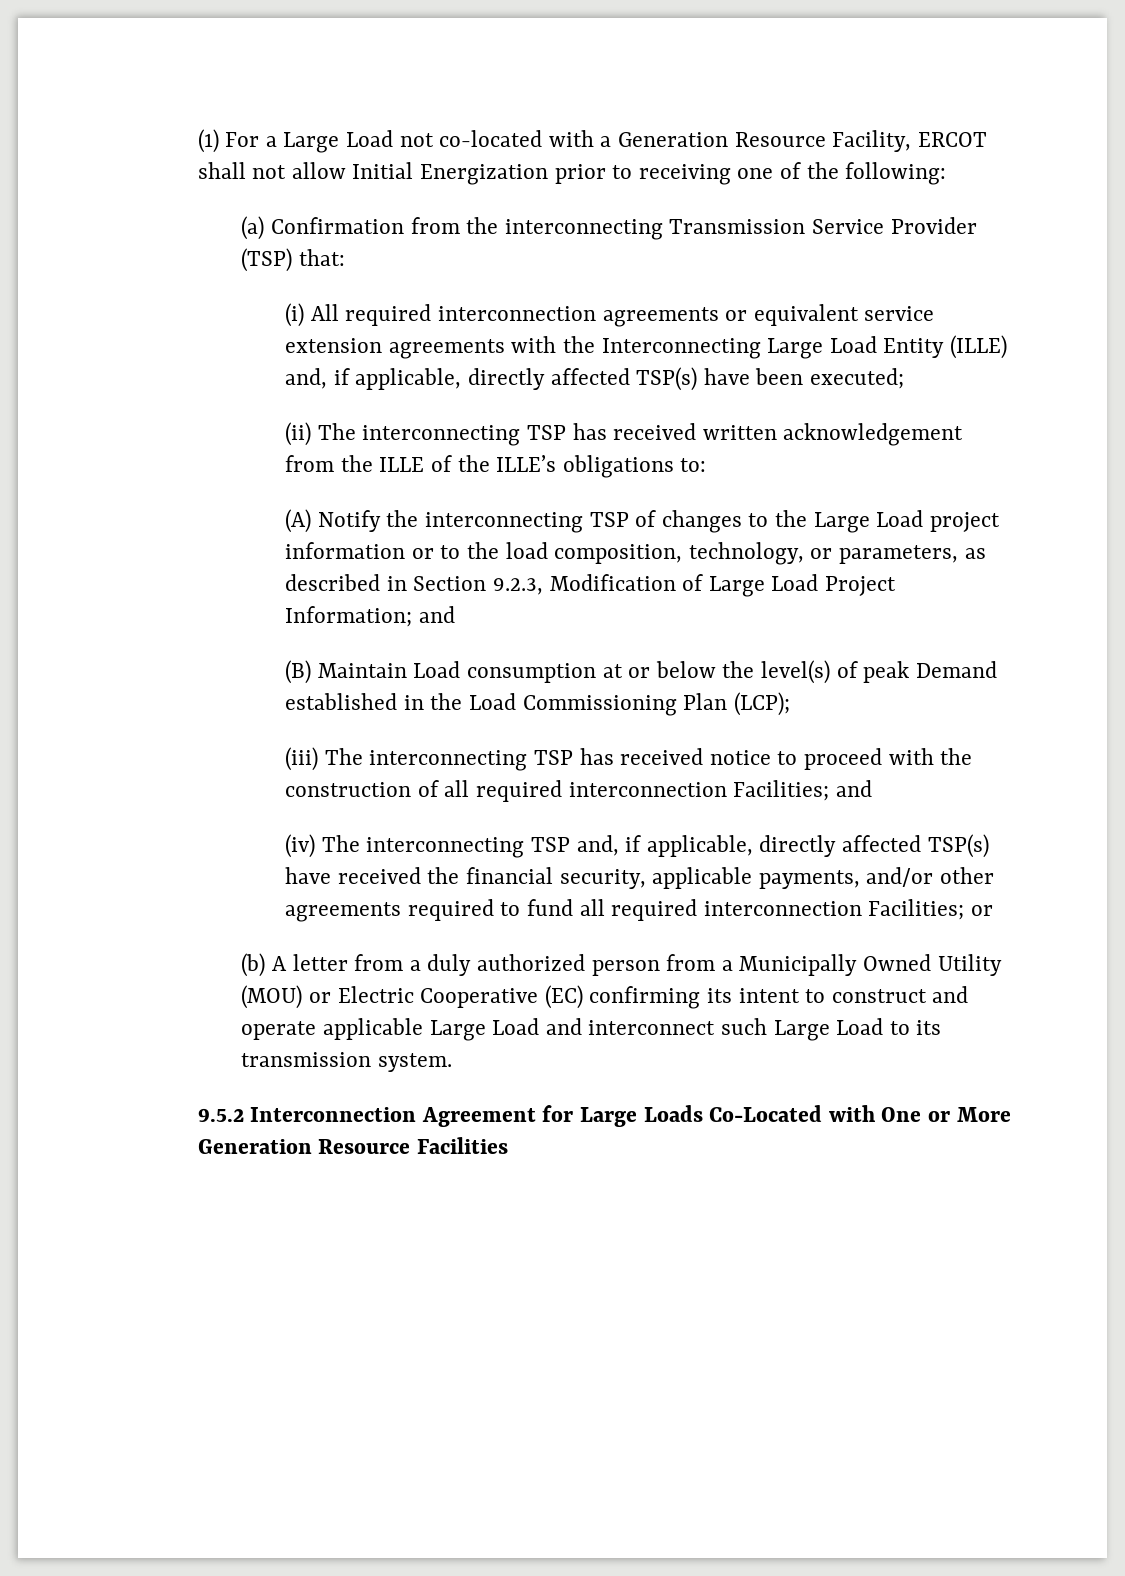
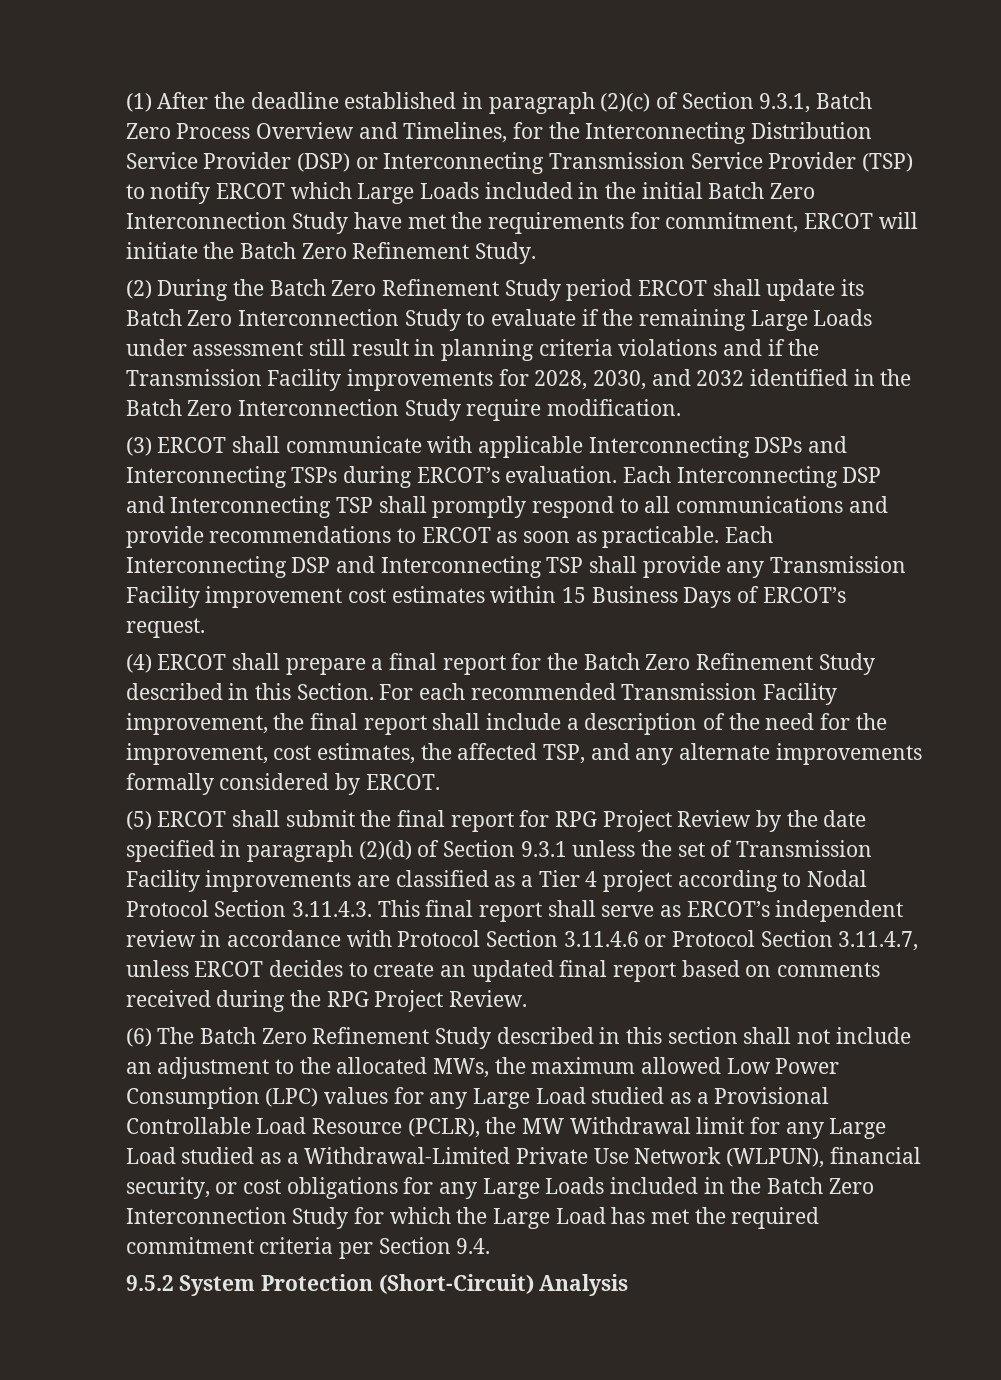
- (1) For a Large Load not co-located with a Generation Resource Facility, ERCOT shall not allow Initial Energization prior to receiving one of the following:
- (a) Confirmation from the interconnecting Transmission Service Provider (TSP) that:
- (i) All required interconnection agreements or equivalent service extension agreements with the Interconnecting Large Load Entity (ILLE) and, if applicable, directly affected TSP(s) have been executed;
- (ii) The interconnecting TSP has received written acknowledgement from the ILLE of the ILLE’s obligations to:
- (A) Notify the interconnecting TSP of changes to the Large Load project information or to the load composition, technology, or parameters, as described in Section 9.2.3, Modification of Large Load Project Information; and
- (B) Maintain Load consumption at or below the level(s) of peak Demand established in the Load Commissioning Plan (LCP);
- (iii) The interconnecting TSP has received notice to proceed with the construction of all required interconnection Facilities; and
- (iv) The interconnecting TSP and, if applicable, directly affected TSP(s) have received the financial security, applicable payments, and/or other agreements required to fund all required interconnection Facilities; or
- (b) A letter from a duly authorized person from a Municipally Owned Utility (MOU) or Electric Cooperative (EC) confirming its intent to construct and operate applicable Large Load and interconnect such Large Load to its transmission system.
- 9.5.2 Interconnection Agreement for Large Loads Co-Located with One or More Generation Resource Facilities
+ (1) After the deadline established in paragraph (2)(c) of Section 9.3.1, Batch Zero Process Overview and Timelines, for the Interconnecting Distribution Service Provider (DSP) or Interconnecting Transmission Service Provider (TSP) to notify ERCOT which Large Loads included in the initial Batch Zero Interconnection Study have met the requirements for commitment, ERCOT will initiate the Batch Zero Refinement Study.
+ (2) During the Batch Zero Refinement Study period ERCOT shall update its Batch Zero Interconnection Study to evaluate if the remaining Large Loads under assessment still result in planning criteria violations and if the Transmission Facility improvements for 2028, 2030, and 2032 identified in the Batch Zero Interconnection Study require modification.
+ (3) ERCOT shall communicate with applicable Interconnecting DSPs and Interconnecting TSPs during ERCOT’s evaluation. Each Interconnecting DSP and Interconnecting TSP shall promptly respond to all communications and provide recommendations to ERCOT as soon as practicable. Each Interconnecting DSP and Interconnecting TSP shall provide any Transmission Facility improvement cost estimates within 15 Business Days of ERCOT’s request.
+ (4) ERCOT shall prepare a final report for the Batch Zero Refinement Study described in this Section. For each recommended Transmission Facility improvement, the final report shall include a description of the need for the improvement, cost estimates, the affected TSP, and any alternate improvements formally considered by ERCOT.
+ (5) ERCOT shall submit the final report for RPG Project Review by the date specified in paragraph (2)(d) of Section 9.3.1 unless the set of Transmission Facility improvements are classified as a Tier 4 project according to Nodal Protocol Section 3.11.4.3. This final report shall serve as ERCOT’s independent review in accordance with Protocol Section 3.11.4.6 or Protocol Section 3.11.4.7, unless ERCOT decides to create an updated final report based on comments received during the RPG Project Review.
+ (6) The Batch Zero Refinement Study described in this section shall not include an adjustment to the allocated MWs, the maximum allowed Low Power Consumption (LPC) values for any Large Load studied as a Provisional Controllable Load Resource (PCLR), the MW Withdrawal limit for any Large Load studied as a Withdrawal-Limited Private Use Network (WLPUN), financial security, or cost obligations for any Large Loads included in the Batch Zero Interconnection Study for which the Large Load has met the required commitment criteria per Section 9.4.
+ 9.5.2 System Protection (Short-Circuit) Analysis

